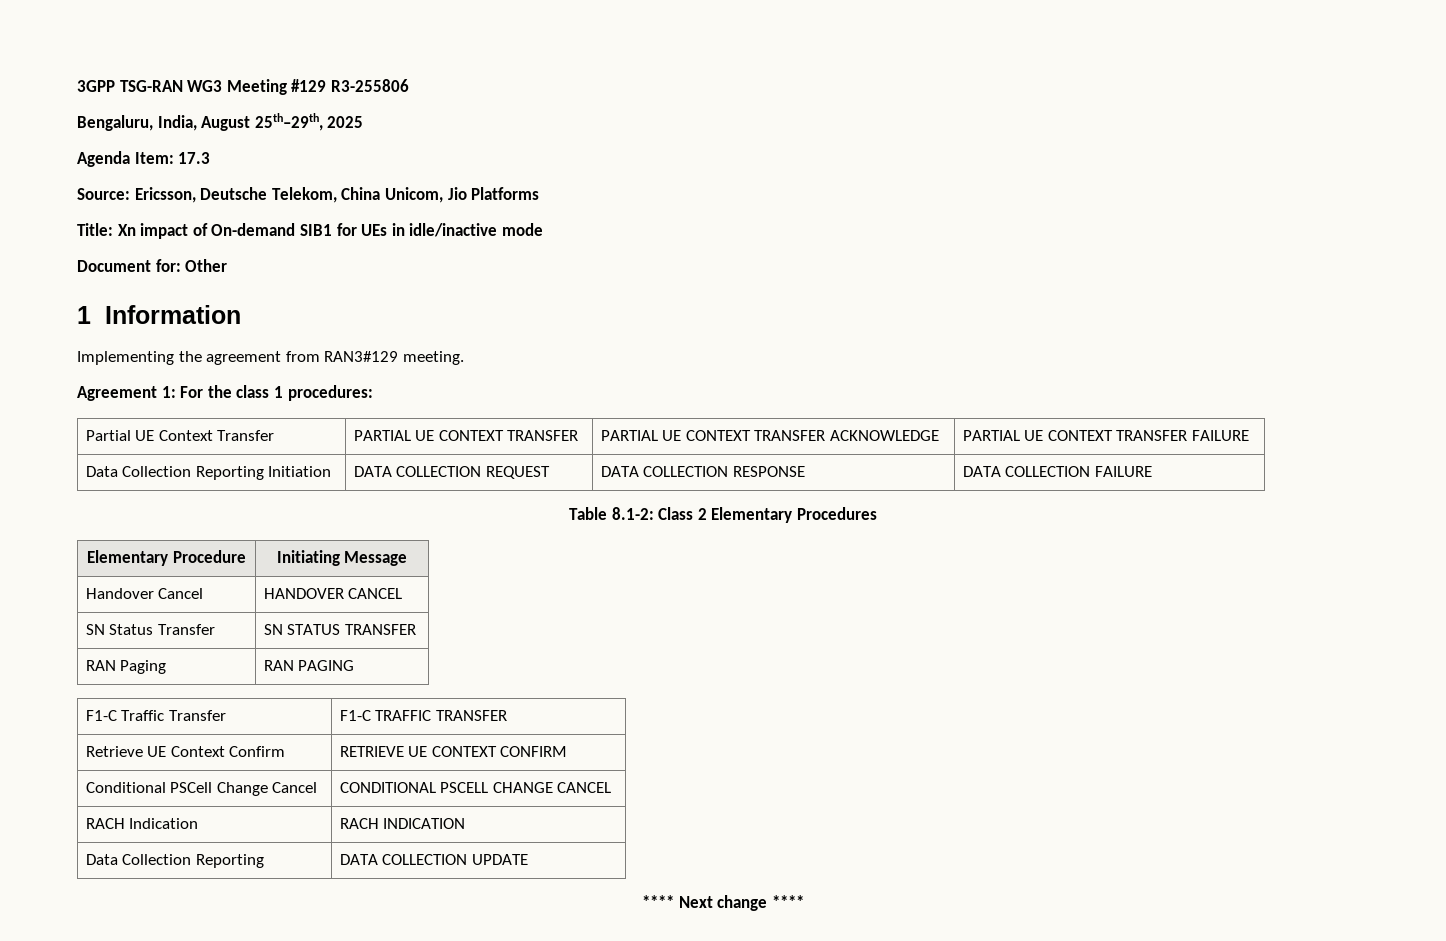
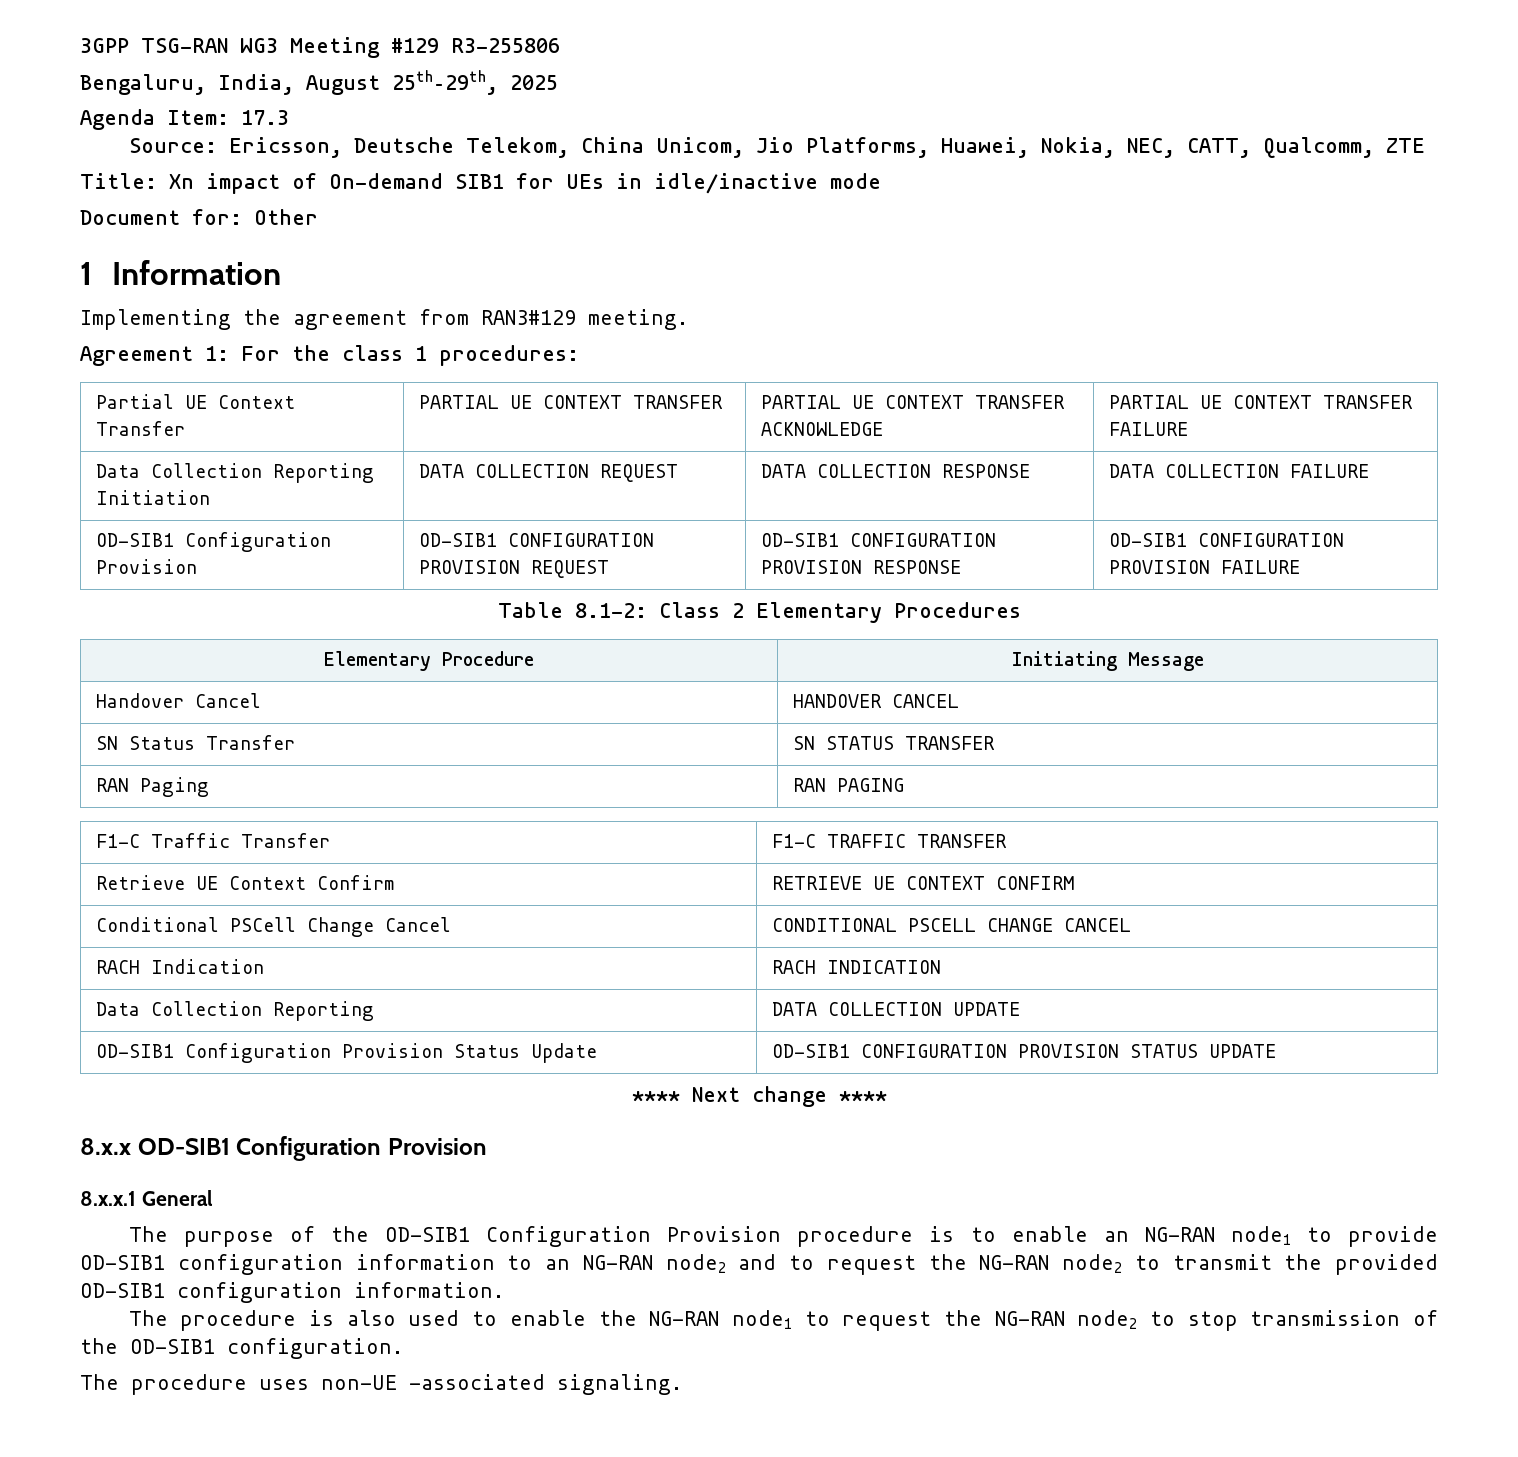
- Source: Ericsson, Deutsche Telekom, China Unicom, Jio Platforms
+ Source: Ericsson, Deutsche Telekom, China Unicom, Jio Platforms, Huawei, Nokia, NEC, CATT, Qualcomm, ZTE
+ OD-SIB1 Configuration Provision | OD-SIB1 CONFIGURATION PROVISION REQUEST | OD-SIB1 CONFIGURATION PROVISION RESPONSE | OD-SIB1 CONFIGURATION PROVISION FAILURE
+ OD-SIB1 Configuration Provision Status Update | OD-SIB1 CONFIGURATION PROVISION STATUS UPDATE
  **** Next change ****
+ 8.x.x OD-SIB1 Configuration Provision
+ 8.x.x.1 General
+ The purpose of the OD-SIB1 Configuration Provision procedure is to enable an NG-RAN node1 to provide OD-SIB1 configuration information to an NG-RAN node2 and to request the NG-RAN node2 to transmit the provided OD-SIB1 configuration information.
+ The procedure is also used to enable the NG-RAN node1 to request the NG-RAN node2 to stop transmission of the OD-SIB1 configuration.
+ The procedure uses non-UE -associated signaling.

